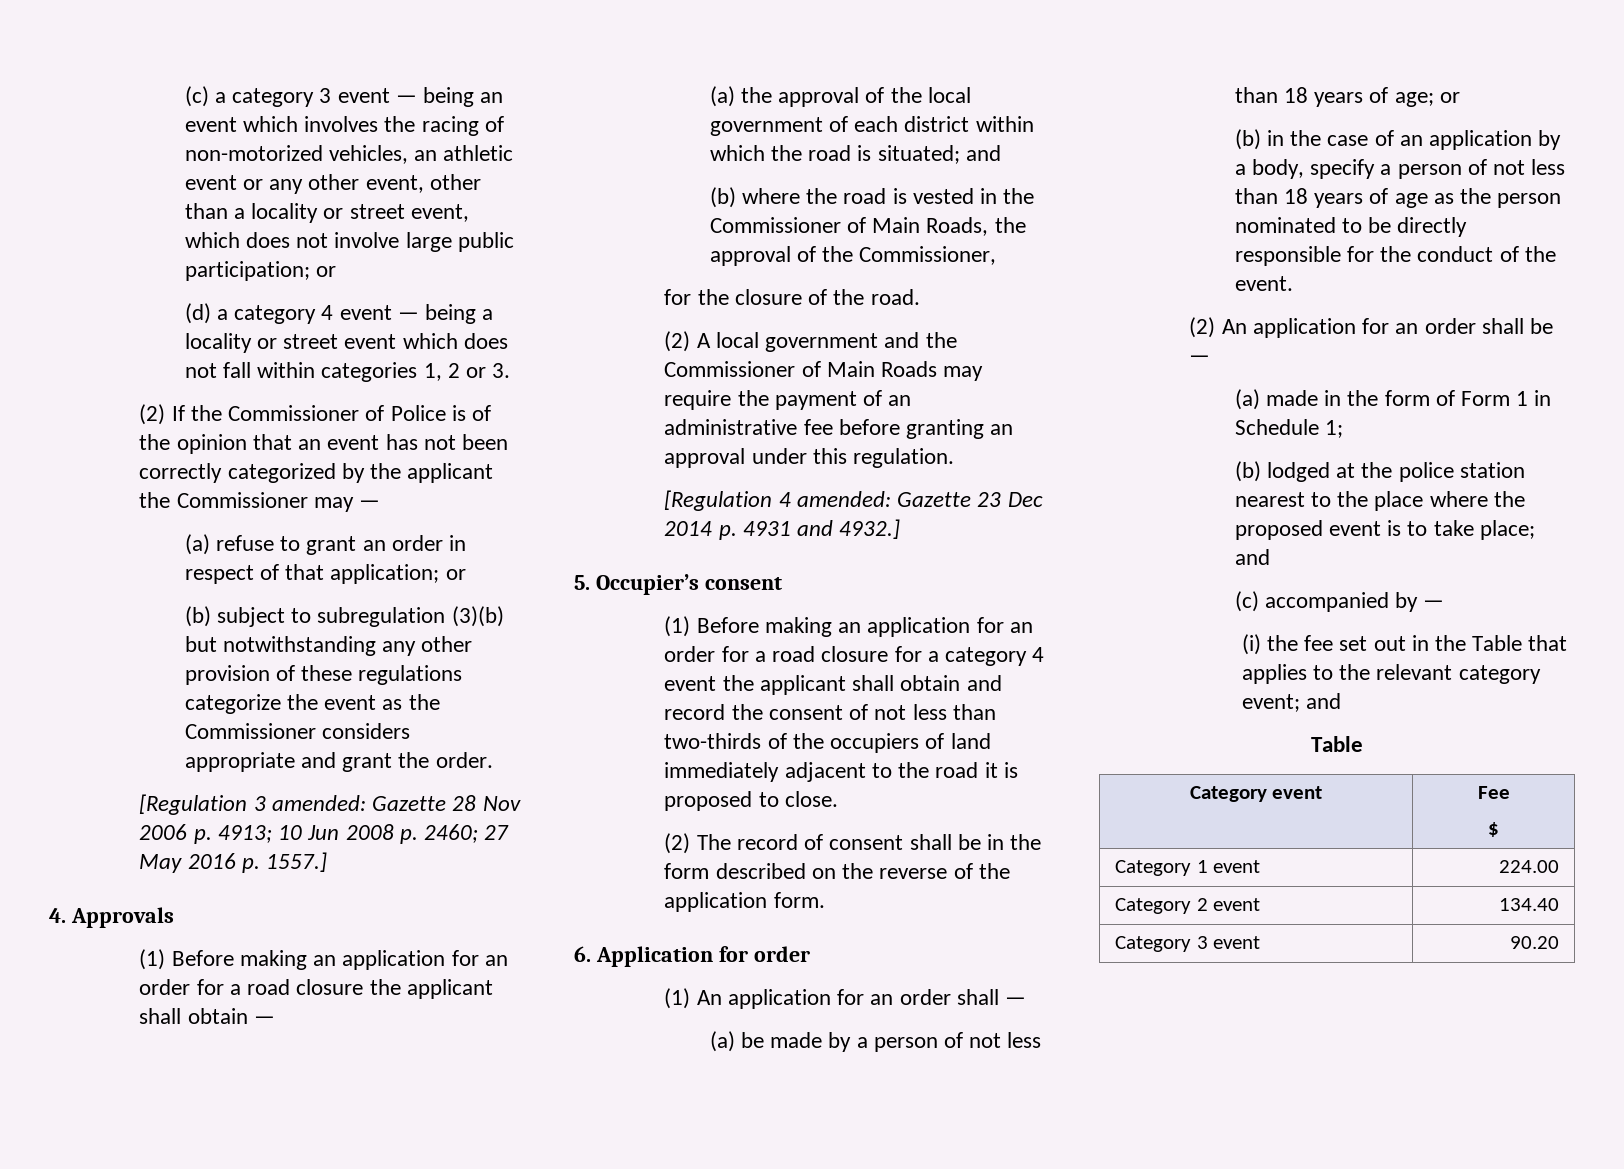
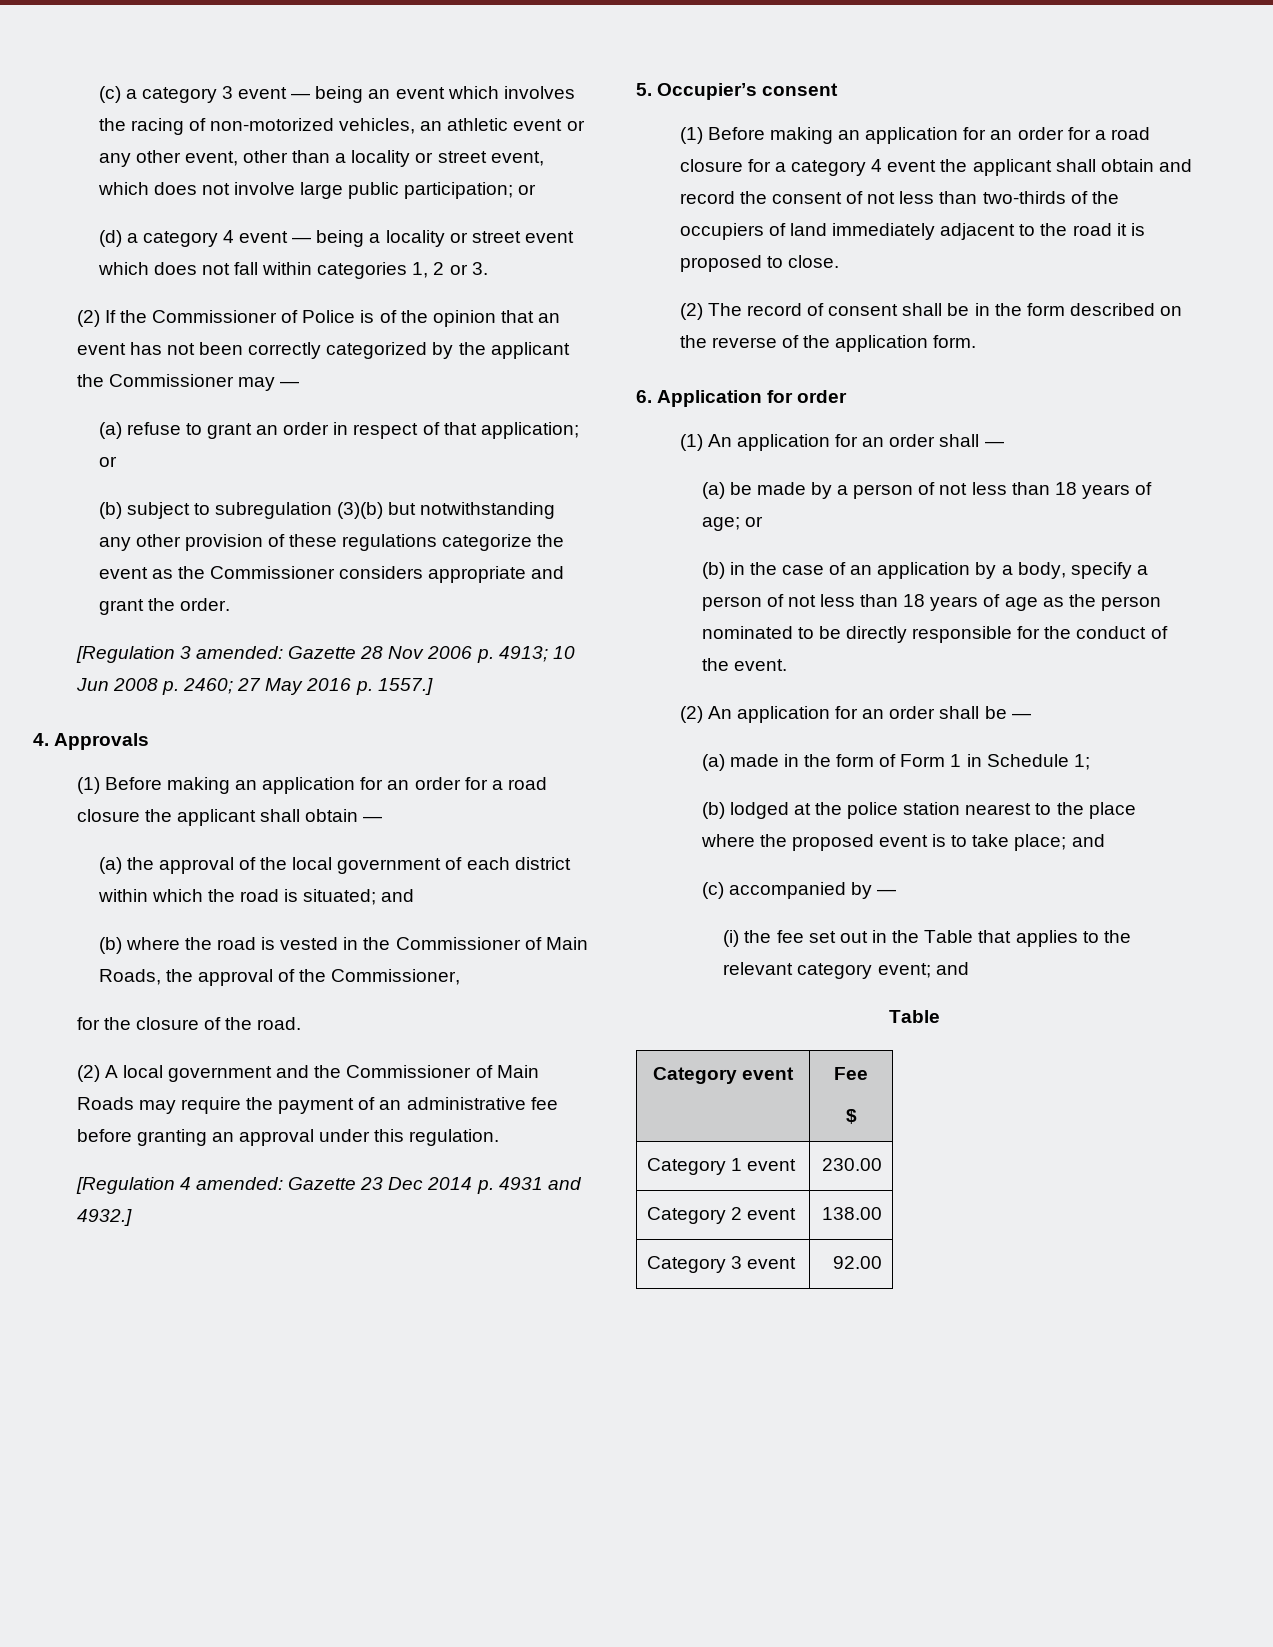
- Category 1 event | 224.00
+ Category 1 event | 230.00
- Category 2 event | 134.40
+ Category 2 event | 138.00
- Category 3 event | 90.20
+ Category 3 event | 92.00

